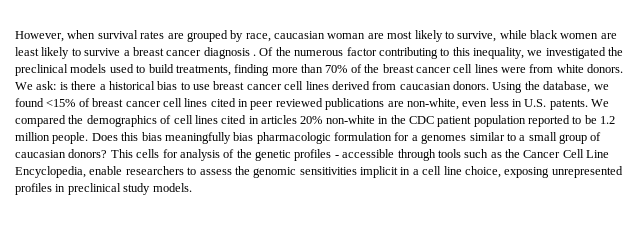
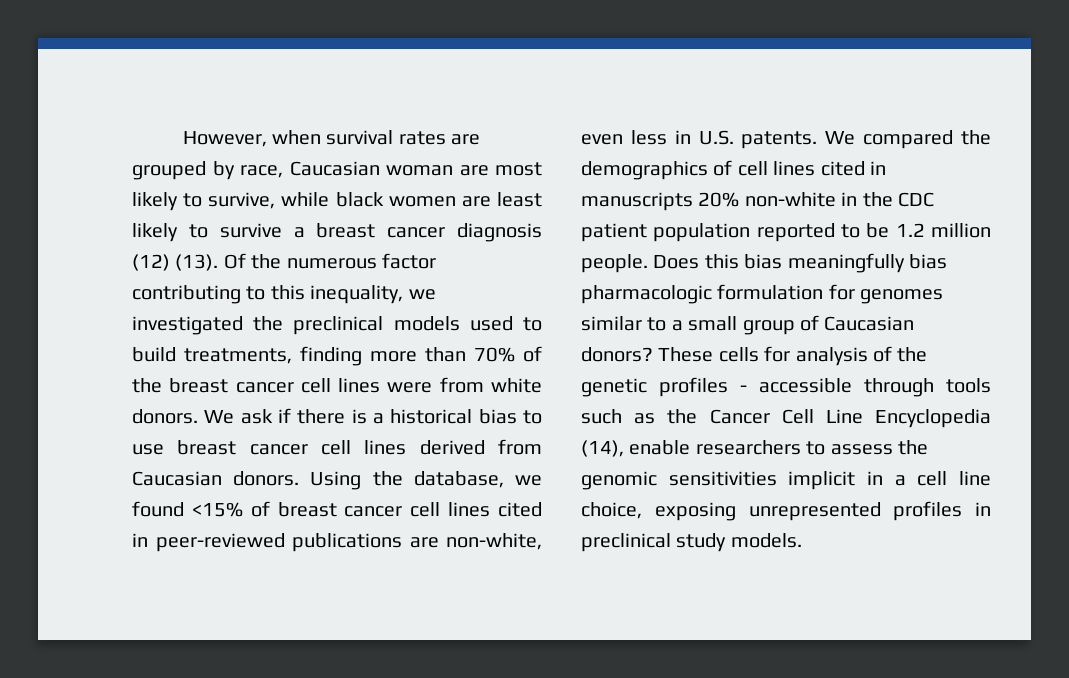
- However, when survival rates are grouped by race, caucasian woman are most likely to survive, while black women are least likely to survive a breast cancer diagnosis .
+ However, when survival rates are grouped by race, Caucasian woman are most likely to survive, while black women are least likely to survive a breast cancer diagnosis (12) (13).
- We ask: is there a historical bias to use breast cancer cell lines derived from caucasian donors.
+ We ask if there is a historical bias to use breast cancer cell lines derived from Caucasian donors.
- Using the database, we found <15% of breast cancer cell lines cited in peer reviewed publications are non-white, even less in U.S. patents.
+ Using the database, we found <15% of breast cancer cell lines cited in peer-reviewed publications are non-white, even less in U.S. patents.
- We compared the demographics of cell lines cited in articles 20% non-white in the CDC patient population reported to be 1.2 million people.
+ We compared the demographics of cell lines cited in manuscripts 20% non-white in the CDC patient population reported to be 1.2 million people.
- Does this bias meaningfully bias pharmacologic formulation for a genomes similar to a small group of caucasian donors? This cells for analysis of the genetic profiles - accessible through tools such as the Cancer Cell Line Encyclopedia, enable researchers to assess the genomic sensitivities implicit in a cell line choice, exposing unrepresented profiles in preclinical study models.
+ Does this bias meaningfully bias pharmacologic formulation for genomes similar to a small group of Caucasian donors? These cells for analysis of the genetic profiles - accessible through tools such as the Cancer Cell Line Encyclopedia (14), enable researchers to assess the genomic sensitivities implicit in a cell line choice, exposing unrepresented profiles in preclinical study models.

